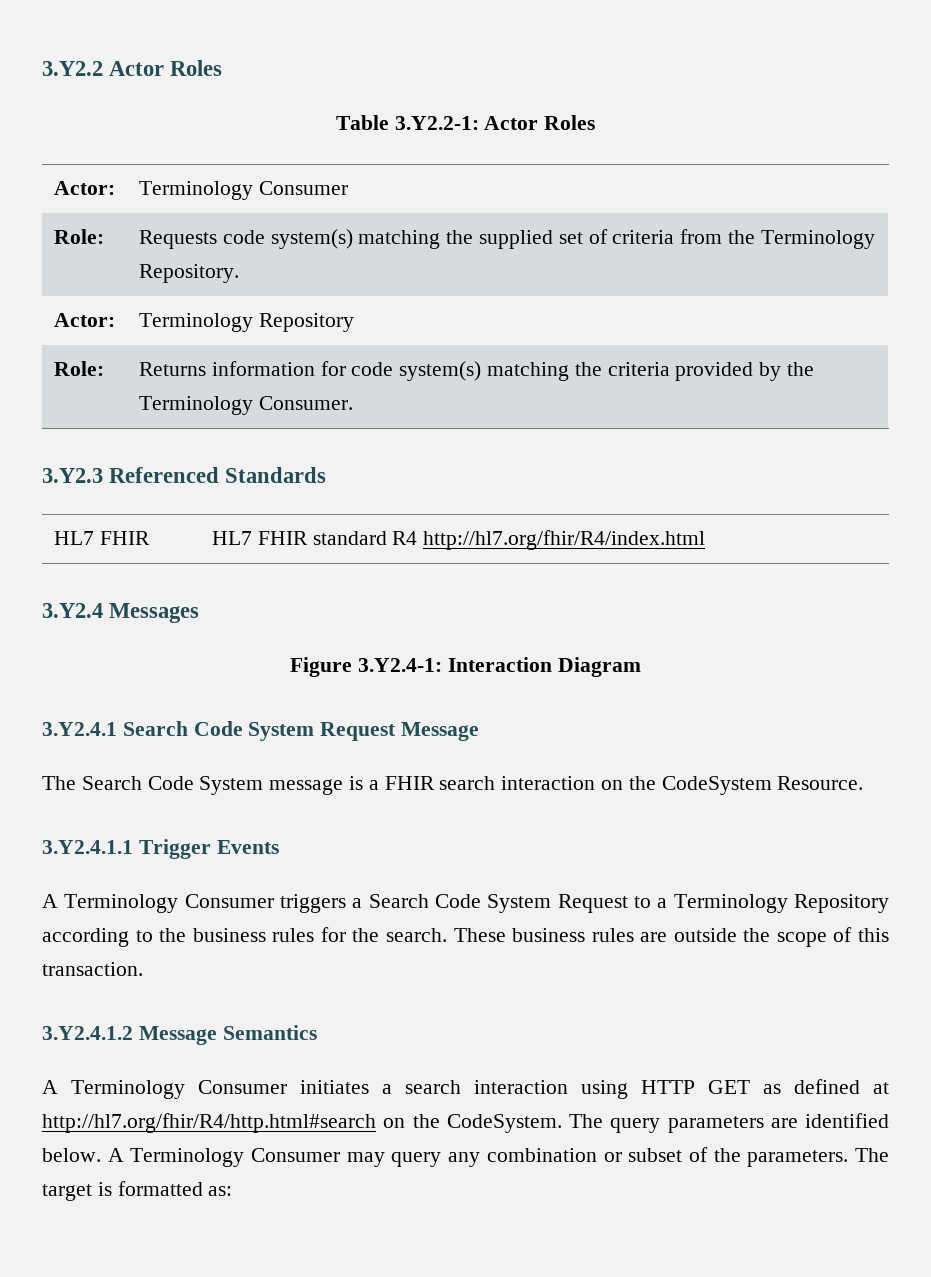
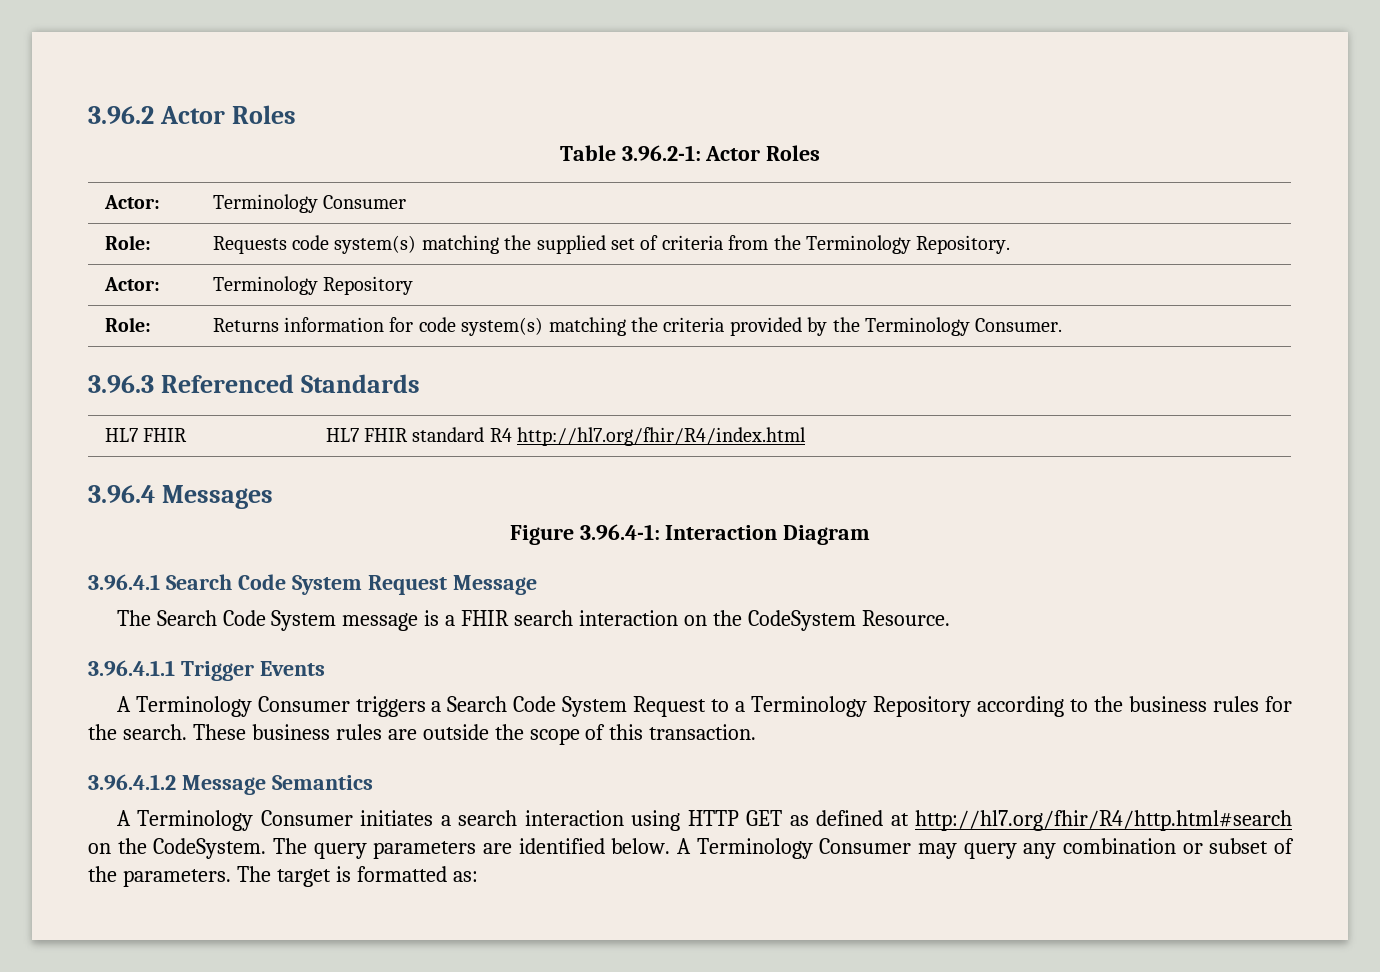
- 3.Y2.2 Actor Roles
+ 3.96.2 Actor Roles
- Table 3.Y2.2-1: Actor Roles
+ Table 3.96.2-1: Actor Roles
- 3.Y2.3 Referenced Standards
+ 3.96.3 Referenced Standards
- 3.Y2.4 Messages
+ 3.96.4 Messages
- Figure 3.Y2.4-1: Interaction Diagram
+ Figure 3.96.4-1: Interaction Diagram
- 3.Y2.4.1 Search Code System Request Message
+ 3.96.4.1 Search Code System Request Message
- 3.Y2.4.1.1 Trigger Events
+ 3.96.4.1.1 Trigger Events
- 3.Y2.4.1.2 Message Semantics
+ 3.96.4.1.2 Message Semantics

